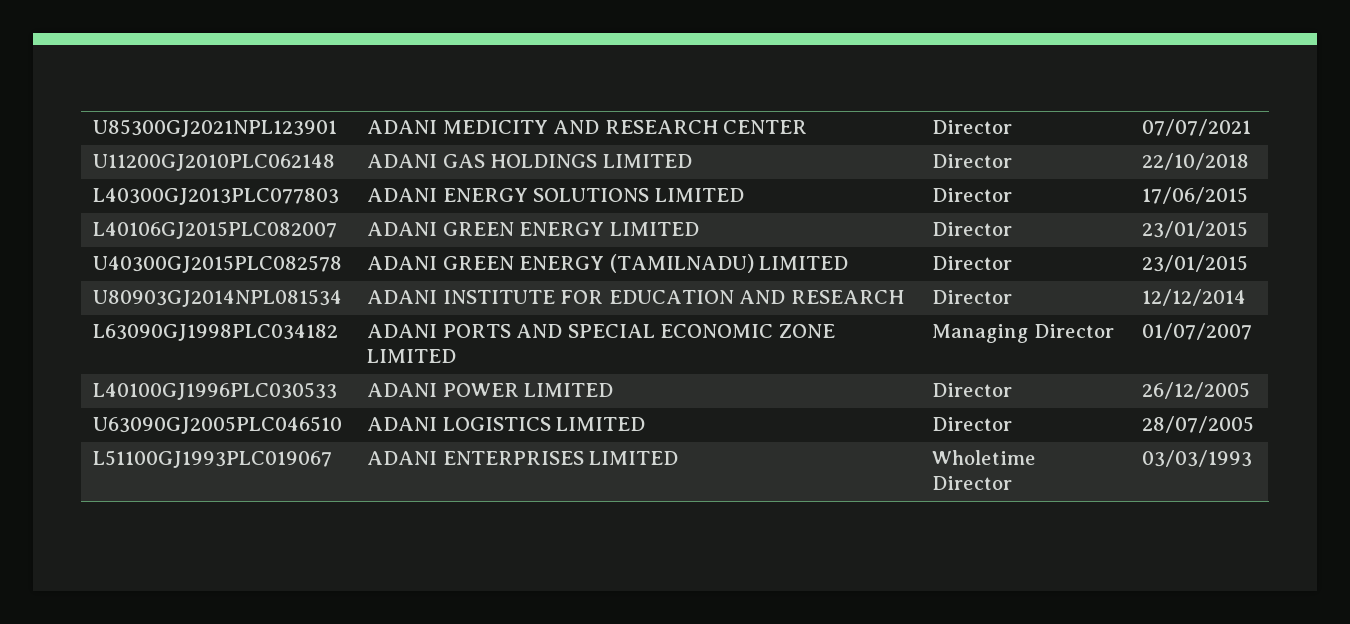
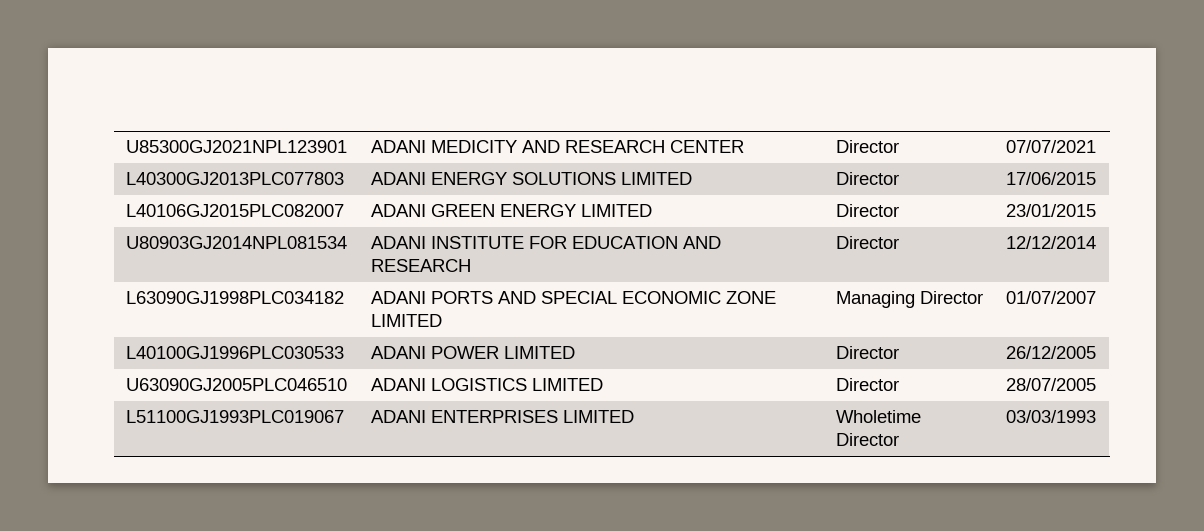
- U11200GJ2010PLC062148 | ADANI GAS HOLDINGS LIMITED | Director | 22/10/2018
- U40300GJ2015PLC082578 | ADANI GREEN ENERGY (TAMILNADU) LIMITED | Director | 23/01/2015

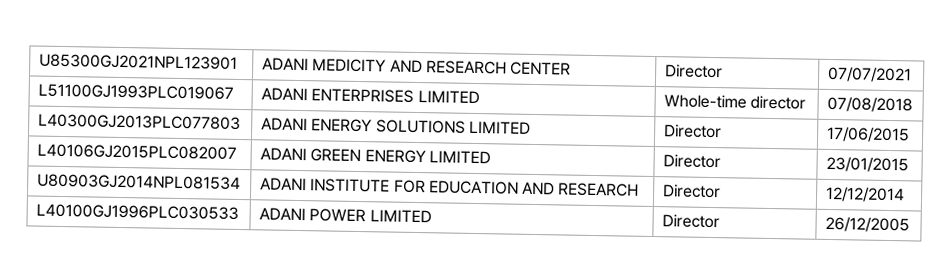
+ L51100GJ1993PLC019067 | ADANI ENTERPRISES LIMITED | Whole-time director | 07/08/2018
- L63090GJ1998PLC034182 | ADANI PORTS AND SPECIAL ECONOMIC ZONE LIMITED | Managing Director | 01/07/2007
- U63090GJ2005PLC046510 | ADANI LOGISTICS LIMITED | Director | 28/07/2005
- L51100GJ1993PLC019067 | ADANI ENTERPRISES LIMITED | Wholetime Director | 03/03/1993

